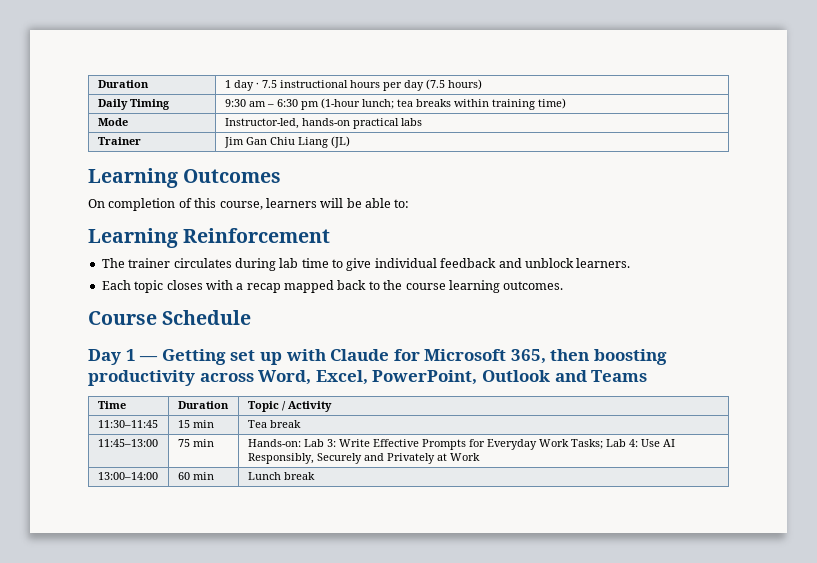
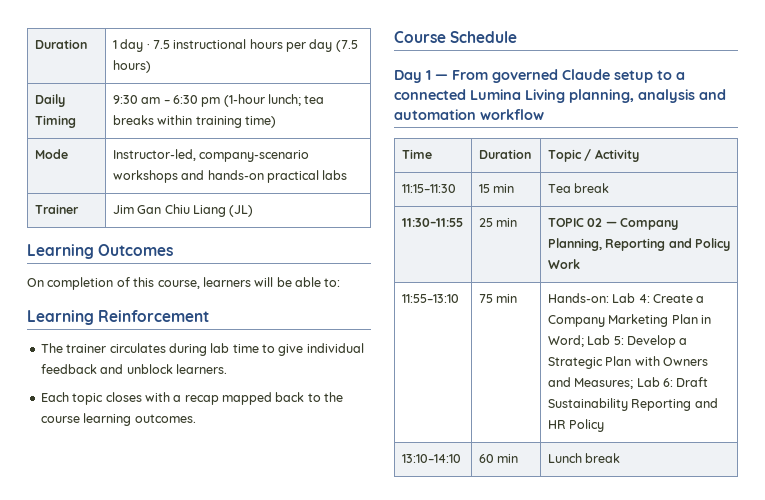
- Mode | Instructor-led, hands-on practical labs
+ Mode | Instructor-led, company-scenario workshops and hands-on practical labs
- Day 1 — Getting set up with Claude for Microsoft 365, then boosting productivity across Word, Excel, PowerPoint, Outlook and Teams
+ Day 1 — From governed Claude setup to a connected Lumina Living planning, analysis and automation workflow
- 11:30–11:45 | 15 min | Tea break
+ 11:15–11:30 | 15 min | Tea break
- 11:45–13:00 | 75 min | Hands-on: Lab 3: Write Effective Prompts for Everyday Work Tasks; Lab 4: Use AI Responsibly, Securely and Privately at Work
- 13:00–14:00 | 60 min | Lunch break
+ 11:30–11:55 | 25 min | TOPIC 02 — Company Planning, Reporting and Policy Work
+ 11:55–13:10 | 75 min | Hands-on: Lab 4: Create a Company Marketing Plan in Word; Lab 5: Develop a Strategic Plan with Owners and Measures; Lab 6: Draft Sustainability Reporting and HR Policy
+ 13:10–14:10 | 60 min | Lunch break

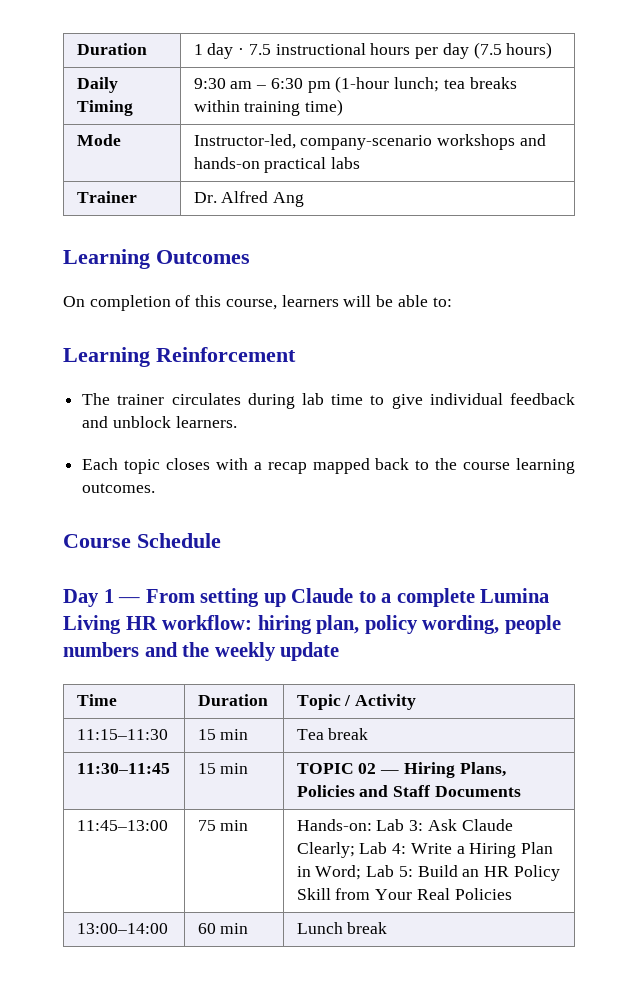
- Trainer | Jim Gan Chiu Liang (JL)
+ Trainer | Dr. Alfred Ang
- Day 1 — From governed Claude setup to a connected Lumina Living planning, analysis and automation workflow
+ Day 1 — From setting up Claude to a complete Lumina Living HR workflow: hiring plan, policy wording, people numbers and the weekly update
- 11:30–11:55 | 25 min | TOPIC 02 — Company Planning, Reporting and Policy Work
- 11:55–13:10 | 75 min | Hands-on: Lab 4: Create a Company Marketing Plan in Word; Lab 5: Develop a Strategic Plan with Owners and Measures; Lab 6: Draft Sustainability Reporting and HR Policy
- 13:10–14:10 | 60 min | Lunch break
+ 11:30–11:45 | 15 min | TOPIC 02 — Hiring Plans, Policies and Staff Documents
+ 11:45–13:00 | 75 min | Hands-on: Lab 3: Ask Claude Clearly; Lab 4: Write a Hiring Plan in Word; Lab 5: Build an HR Policy Skill from Your Real Policies
+ 13:00–14:00 | 60 min | Lunch break

